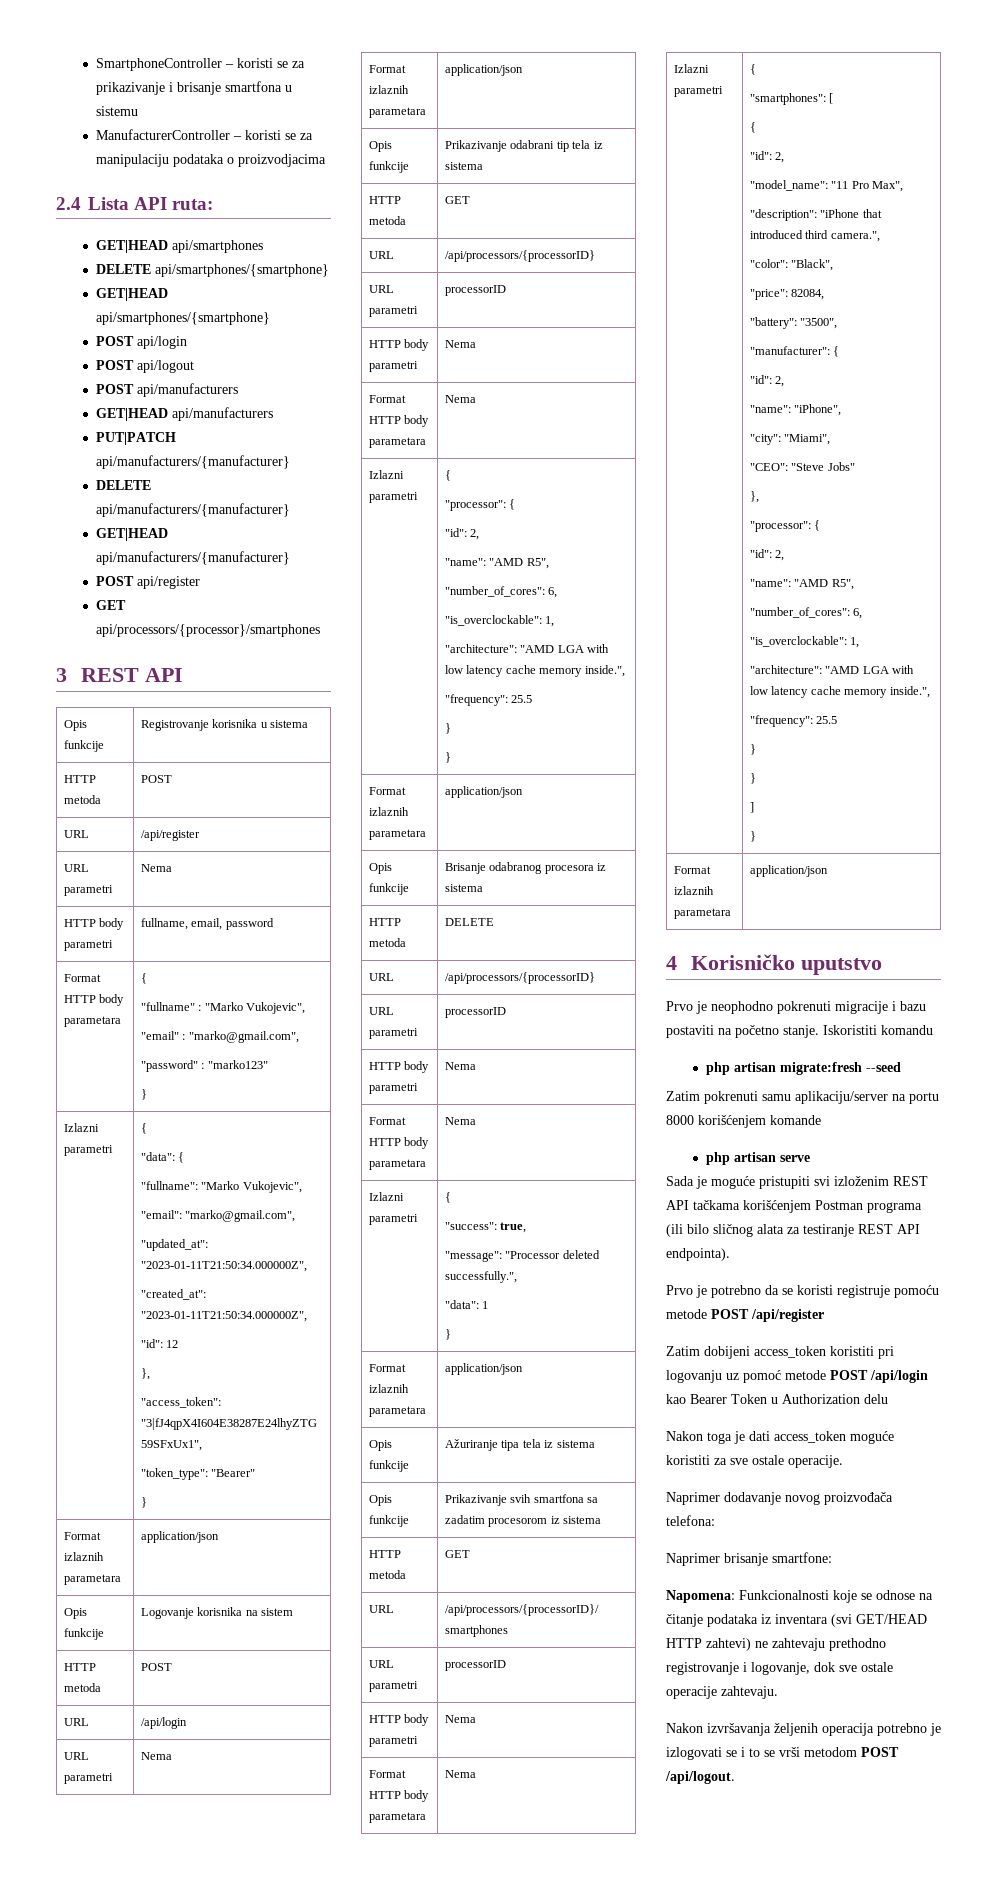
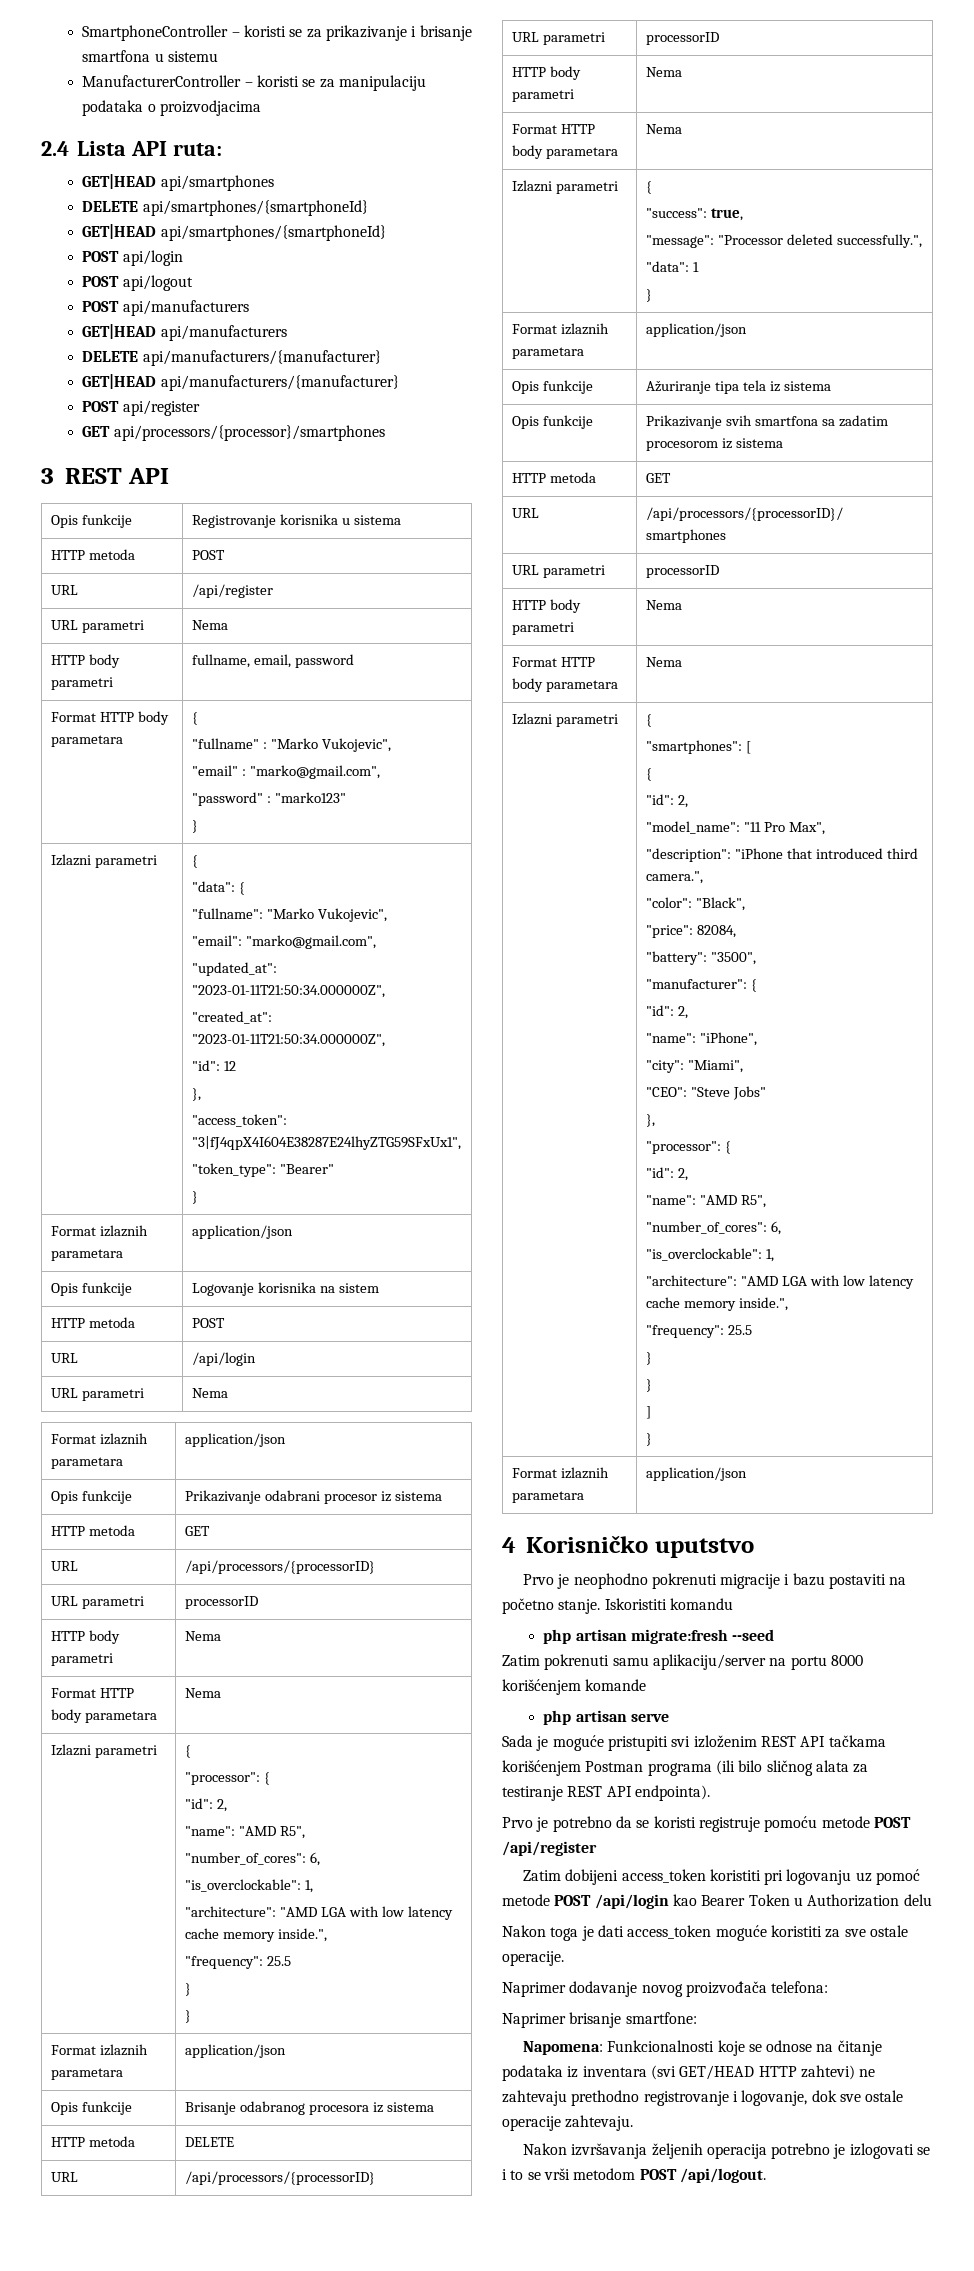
- DELETE api/smartphones/{smartphone}
- GET|HEAD api/smartphones/{smartphone}
+ DELETE api/smartphones/{smartphoneId}
+ GET|HEAD api/smartphones/{smartphoneId}
- PUT|PATCH api/manufacturers/{manufacturer}
- Opis funkcije | Prikazivanje odabrani tip tela iz sistema
+ Opis funkcije | Prikazivanje odabrani procesor iz sistema

